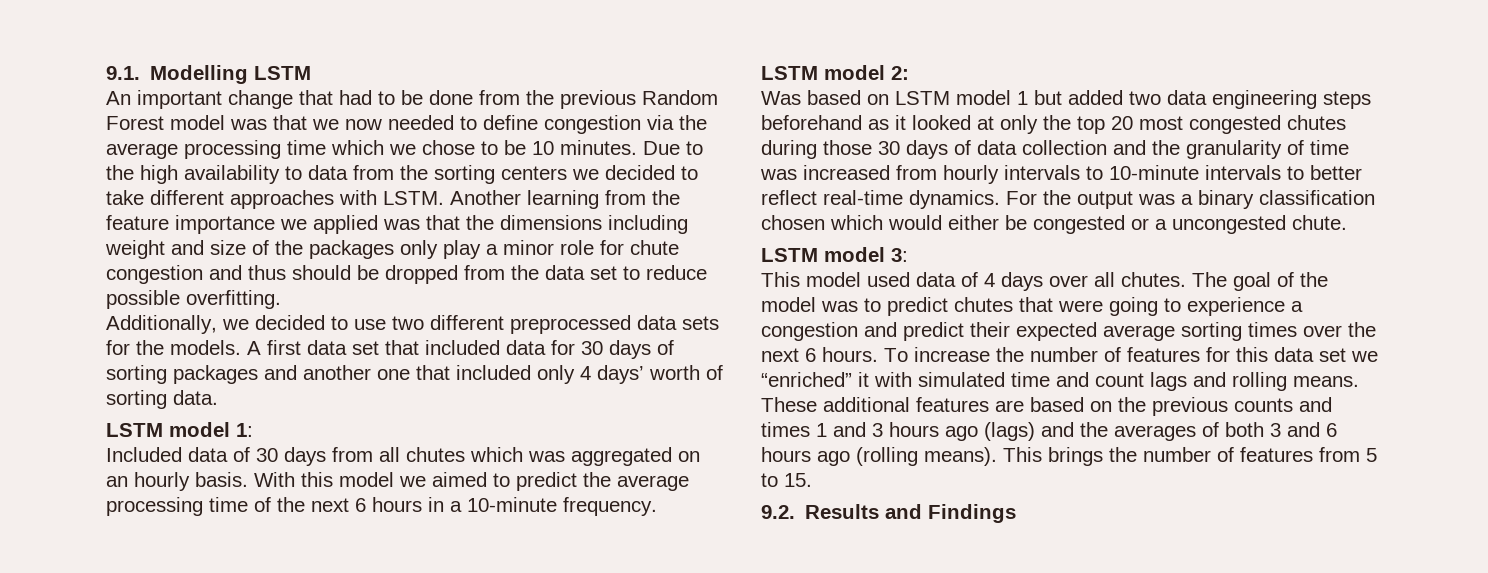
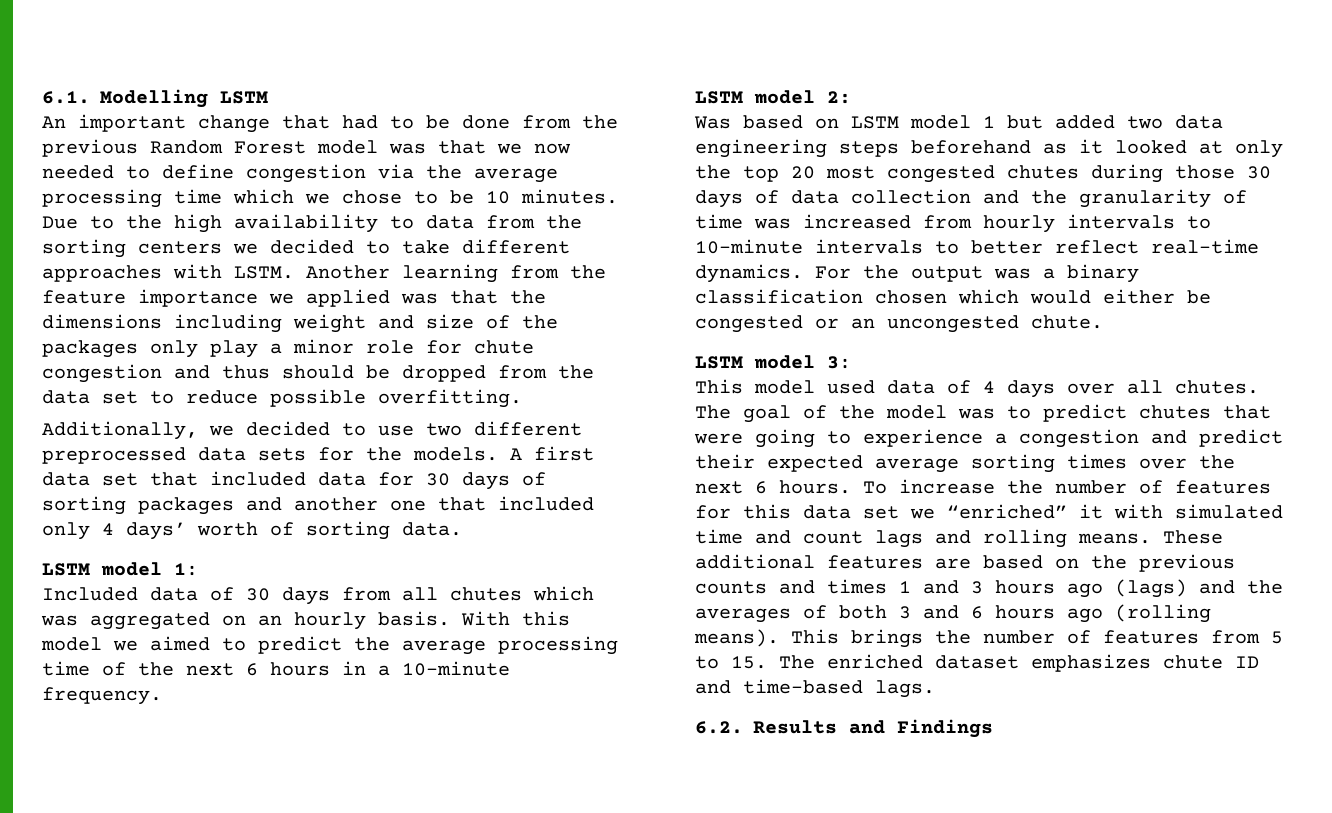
- 9.1. Modelling LSTM
+ 6.1. Modelling LSTM
- For the output was a binary classification chosen which would either be congested or a uncongested chute.
+ For the output was a binary classification chosen which would either be congested or an uncongested chute.
- This brings the number of features from 5 to 15.
- 9.2. Results and Findings
+ This brings the number of features from 5 to 15. The enriched dataset emphasizes chute ID and time-based lags.
+ 6.2. Results and Findings

